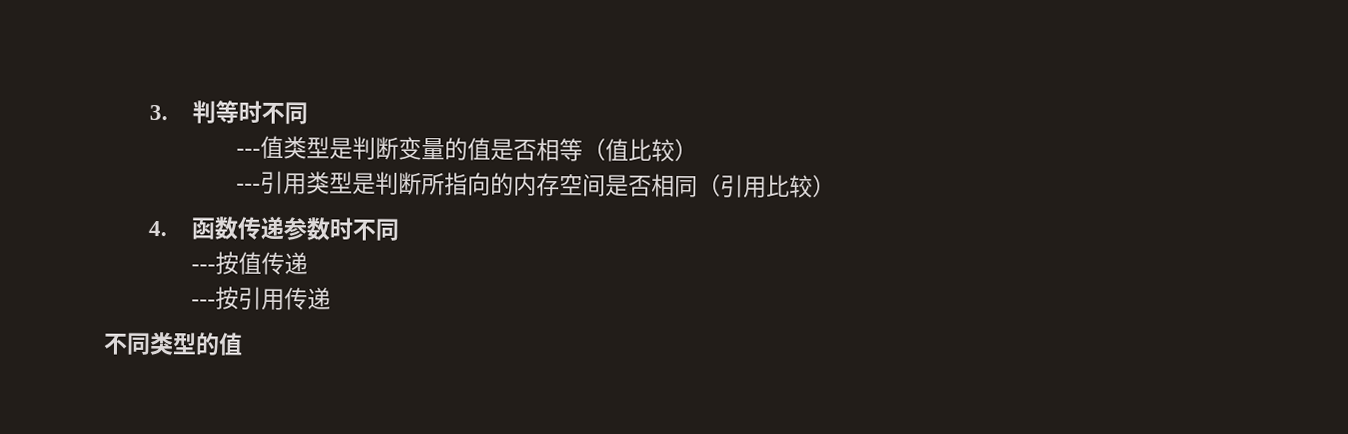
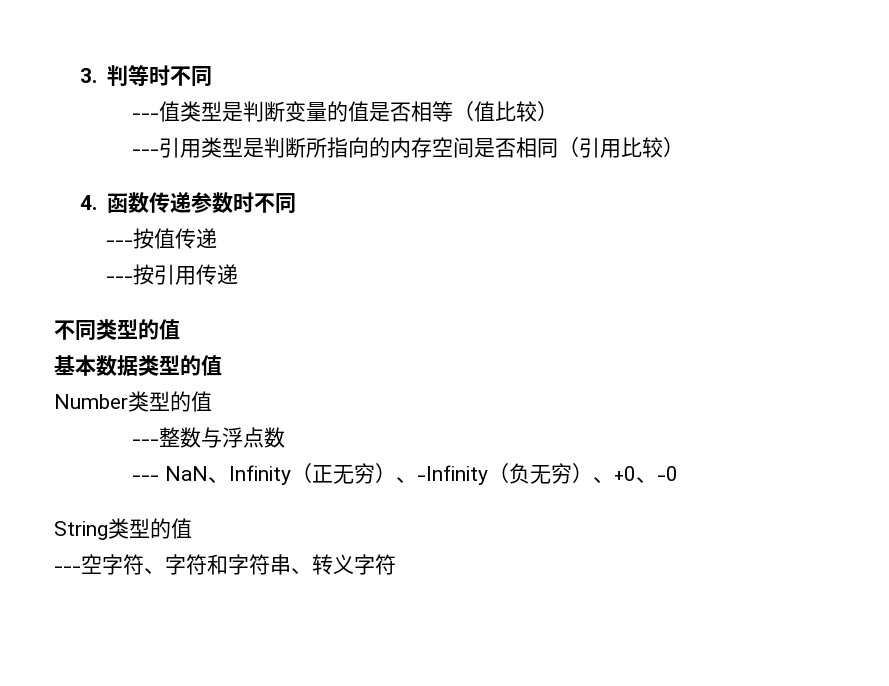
+ 基本数据类型的值
+ Number类型的值
+ ---整数与浮点数
+ --- NaN、Infinity（正无穷）、-Infinity（负无穷）、+0、-0
+ String类型的值
+ ---空字符、字符和字符串、转义字符

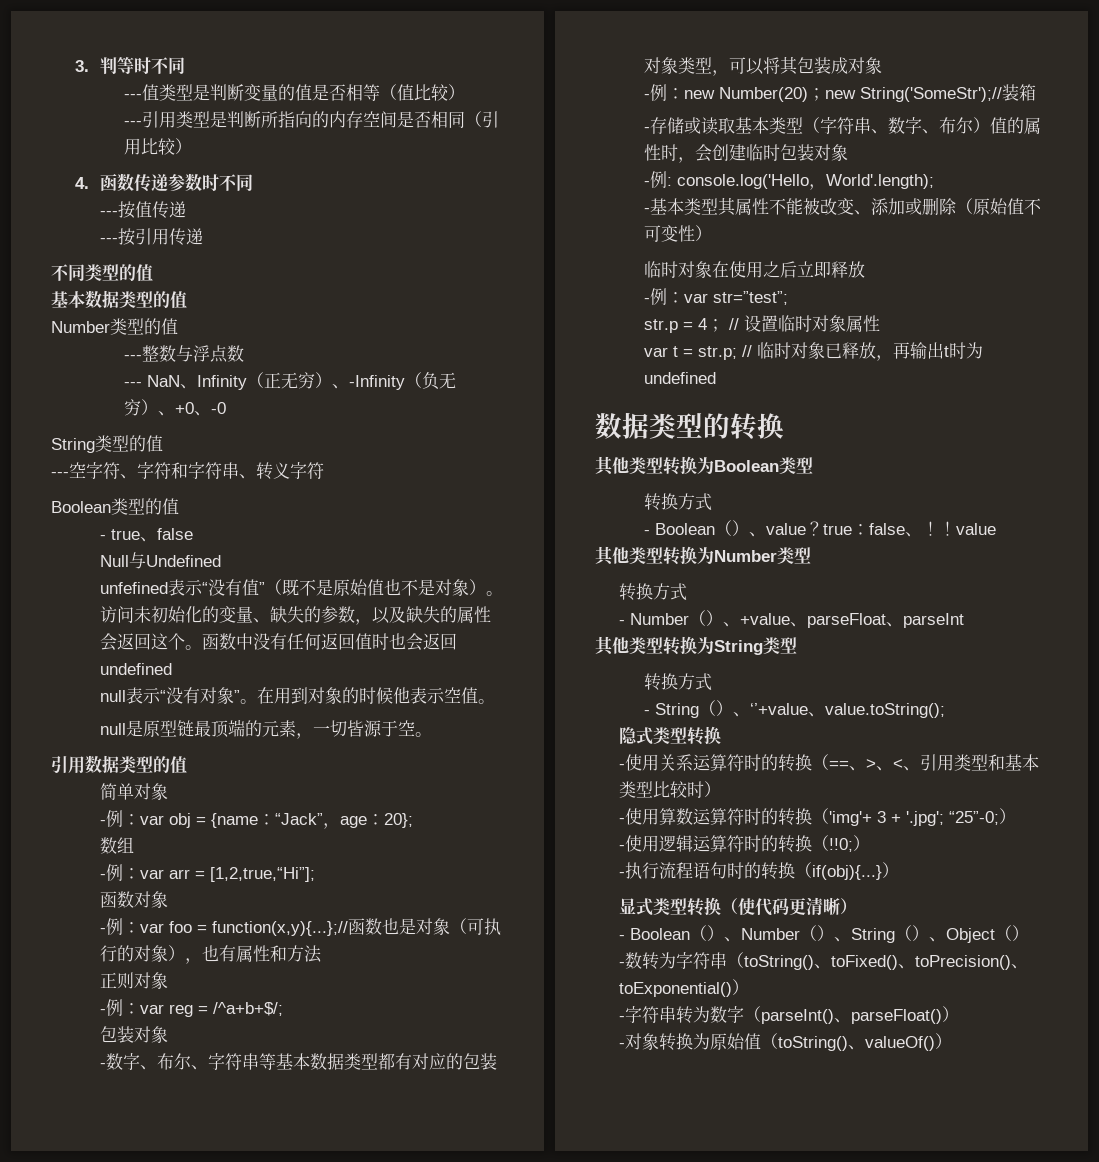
+ Boolean类型的值
+ - true、false
+ Null与Undefined
+ unfefined表示“没有值”（既不是原始值也不是对象）。访问未初始化的变量、缺失的参数，以及缺失的属性会返回这个。函数中没有任何返回值时也会返回undefined
+ null表示“没有对象”。在用到对象的时候他表示空值。
+ null是原型链最顶端的元素，一切皆源于空。
+ 引用数据类型的值
+ 简单对象
+ -例：var obj = {name：“Jack”，age：20};
+ 数组
+ -例：var arr = [1,2,true,“Hi”];
+ 函数对象
+ -例：var foo = function(x,y){...};//函数也是对象（可执行的对象），也有属性和方法
+ 正则对象
+ -例：var reg = /^a+b+$/;
+ 包装对象
+ -数字、布尔、字符串等基本数据类型都有对应的包装对象类型，可以将其包装成对象
+ -例：new Number(20)；new String('SomeStr');//装箱
+ -存储或读取基本类型（字符串、数字、布尔）值的属性时，会创建临时包装对象
+ -例: console.log('Hello，World'.length);
+ -基本类型其属性不能被改变、添加或删除（原始值不可变性）
+ 临时对象在使用之后立即释放
+ -例：var str=”test”;
+ str.p = 4； // 设置临时对象属性
+ var t = str.p; // 临时对象已释放，再输出t时为undefined
+ 数据类型的转换
+ 其他类型转换为Boolean类型
+ 转换方式
+ - Boolean（）、value？true：false、！！value
+ 其他类型转换为Number类型
+ 转换方式
+ - Number（）、+value、parseFloat、parseInt
+ 其他类型转换为String类型
+ 转换方式
+ - String（）、‘’+value、value.toString();
+ 隐式类型转换
+ -使用关系运算符时的转换（==、>、<、引用类型和基本类型比较时）
+ -使用算数运算符时的转换（'img'+ 3 + '.jpg'; “25”-0;）
+ -使用逻辑运算符时的转换（!!0;）
+ -执行流程语句时的转换（if(obj){...}）
+ 显式类型转换（使代码更清晰）
+ - Boolean（）、Number（）、String（）、Object（）
+ -数转为字符串（toString()、toFixed()、toPrecision()、toExponential()）
+ -字符串转为数字（parseInt()、parseFloat()）
+ -对象转换为原始值（toString()、valueOf()）

